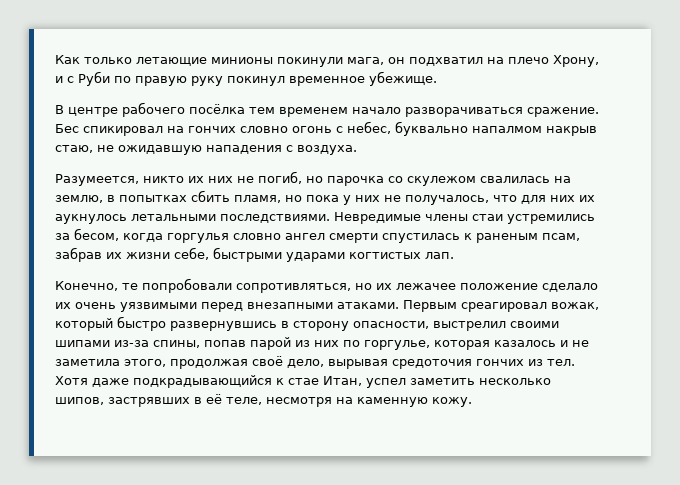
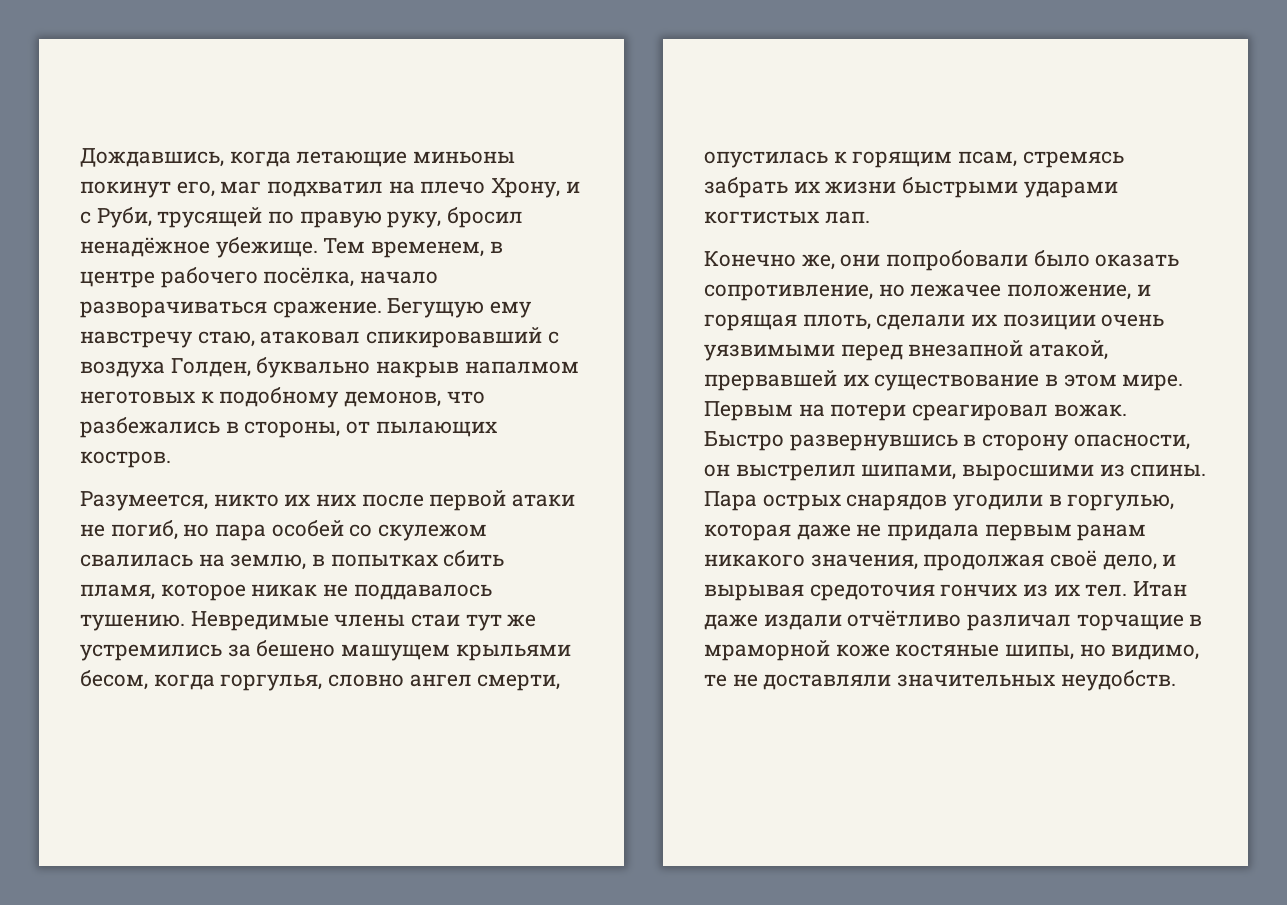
- Как только летающие минионы покинули мага, он подхватил на плечо Хрону, и с Руби по правую руку покинул временное убежище.
- В центре рабочего посёлка тем временем начало разворачиваться сражение. Бес спикировал на гончих словно огонь с небес, буквально напалмом накрыв стаю, не ожидавшую нападения с воздуха.
+ Дождавшись, когда летающие миньоны покинут его, маг подхватил на плечо Хрону, и с Руби, трусящей по правую руку, бросил ненадёжное убежище. Тем временем, в центре рабочего посёлка, начало разворачиваться сражение. Бегущую ему навстречу стаю, атаковал спикировавший с воздуха Голден, буквально накрыв напалмом неготовых к подобному демонов, что разбежались в стороны, от пылающих костров.
- Разумеется, никто их них не погиб, но парочка со скулежом свалилась на землю, в попытках сбить пламя, но пока у них не получалось, что для них их аукнулось летальными последствиями. Невредимые члены стаи устремились за бесом, когда горгулья словно ангел смерти спустилась к раненым псам, забрав их жизни себе, быстрыми ударами когтистых лап.
+ Разумеется, никто их них после первой атаки не погиб, но пара особей со скулежом свалилась на землю, в попытках сбить пламя, которое никак не поддавалось тушению. Невредимые члены стаи тут же устремились за бешено машущем крыльями бесом, когда горгулья, словно ангел смерти, опустилась к горящим псам, стремясь забрать их жизни быстрыми ударами когтистых лап.
- Конечно, те попробовали сопротивляться, но их лежачее положение сделало их очень уязвимыми перед внезапными атаками. Первым среагировал вожак, который быстро развернувшись в сторону опасности, выстрелил своими шипами из-за спины, попав парой из них по горгулье, которая казалось и не заметила этого, продолжая своё дело, вырывая средоточия гончих из тел. Хотя даже подкрадывающийся к стае Итан, успел заметить несколько шипов, застрявших в её теле, несмотря на каменную кожу.
+ Конечно же, они попробовали было оказать сопротивление, но лежачее положение, и горящая плоть, сделали их позиции очень уязвимыми перед внезапной атакой, прервавшей их существование в этом мире. Первым на потери среагировал вожак. Быстро развернувшись в сторону опасности, он выстрелил шипами, выросшими из спины. Пара острых снарядов угодили в горгулью, которая даже не придала первым ранам никакого значения, продолжая своё дело, и вырывая средоточия гончих из их тел. Итан даже издали отчётливо различал торчащие в мраморной коже костяные шипы, но видимо, те не доставляли значительных неудобств.

